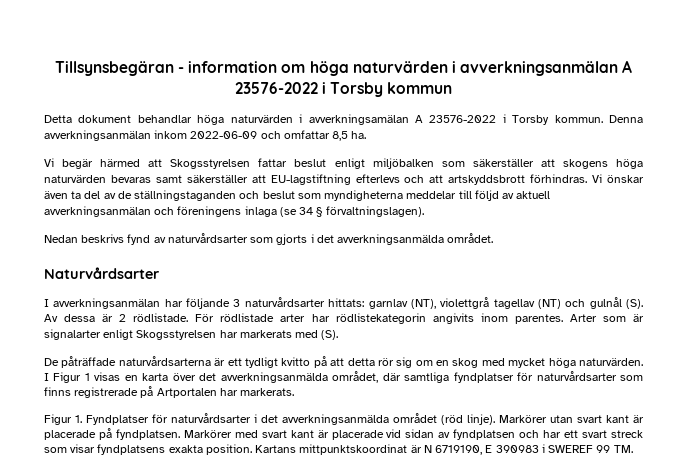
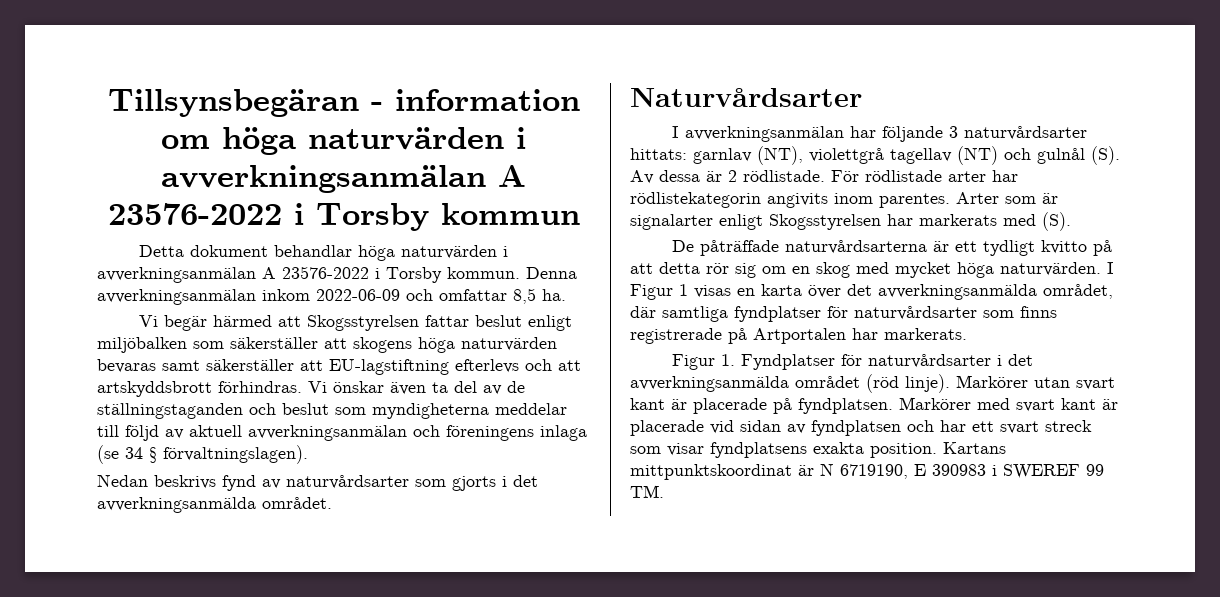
- Detta dokument behandlar höga naturvärden i avverkningsamälan A 23576-2022 i Torsby kommun.
+ Detta dokument behandlar höga naturvärden i avverkningsanmälan A 23576-2022 i Torsby kommun.

